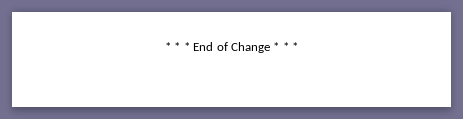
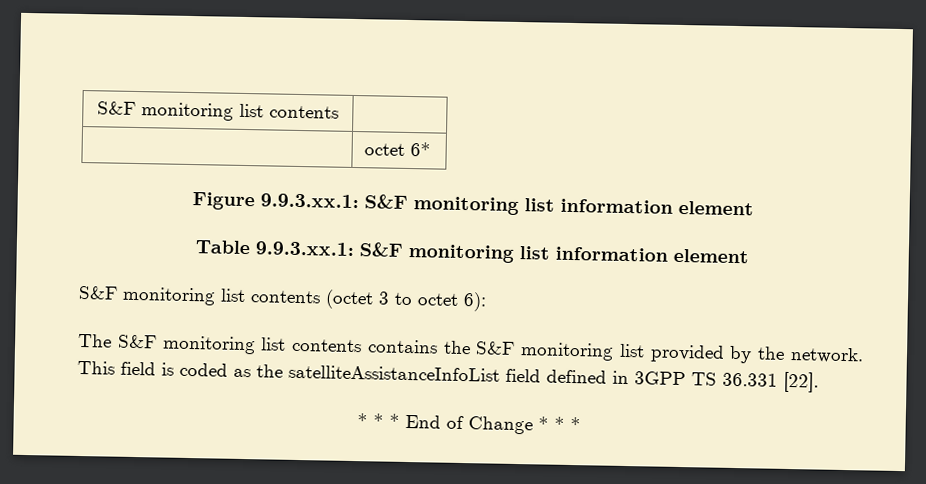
+ S&F monitoring list contents |
+ | octet 6*
+ Figure 9.9.3.xx.1: S&F monitoring list information element
+ Table 9.9.3.xx.1: S&F monitoring list information element
+ S&F monitoring list contents (octet 3 to octet 6):
+ The S&F monitoring list contents contains the S&F monitoring list provided by the network. This field is coded as the satelliteAssistanceInfoList field defined in 3GPP TS 36.331 [22].

